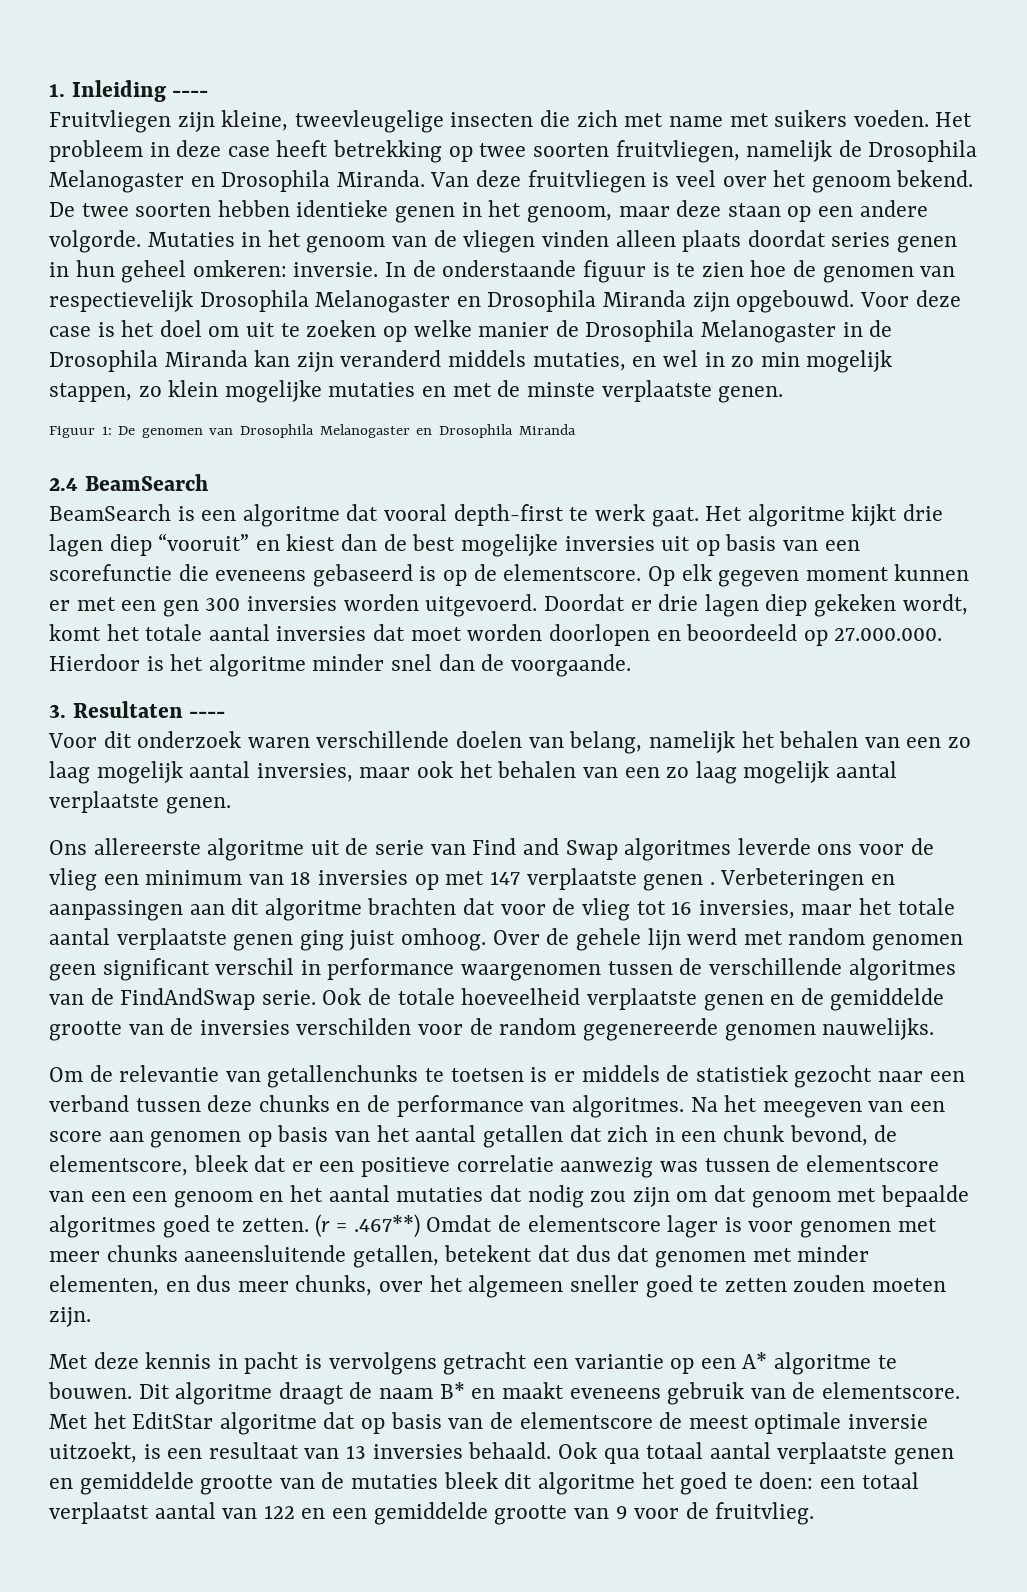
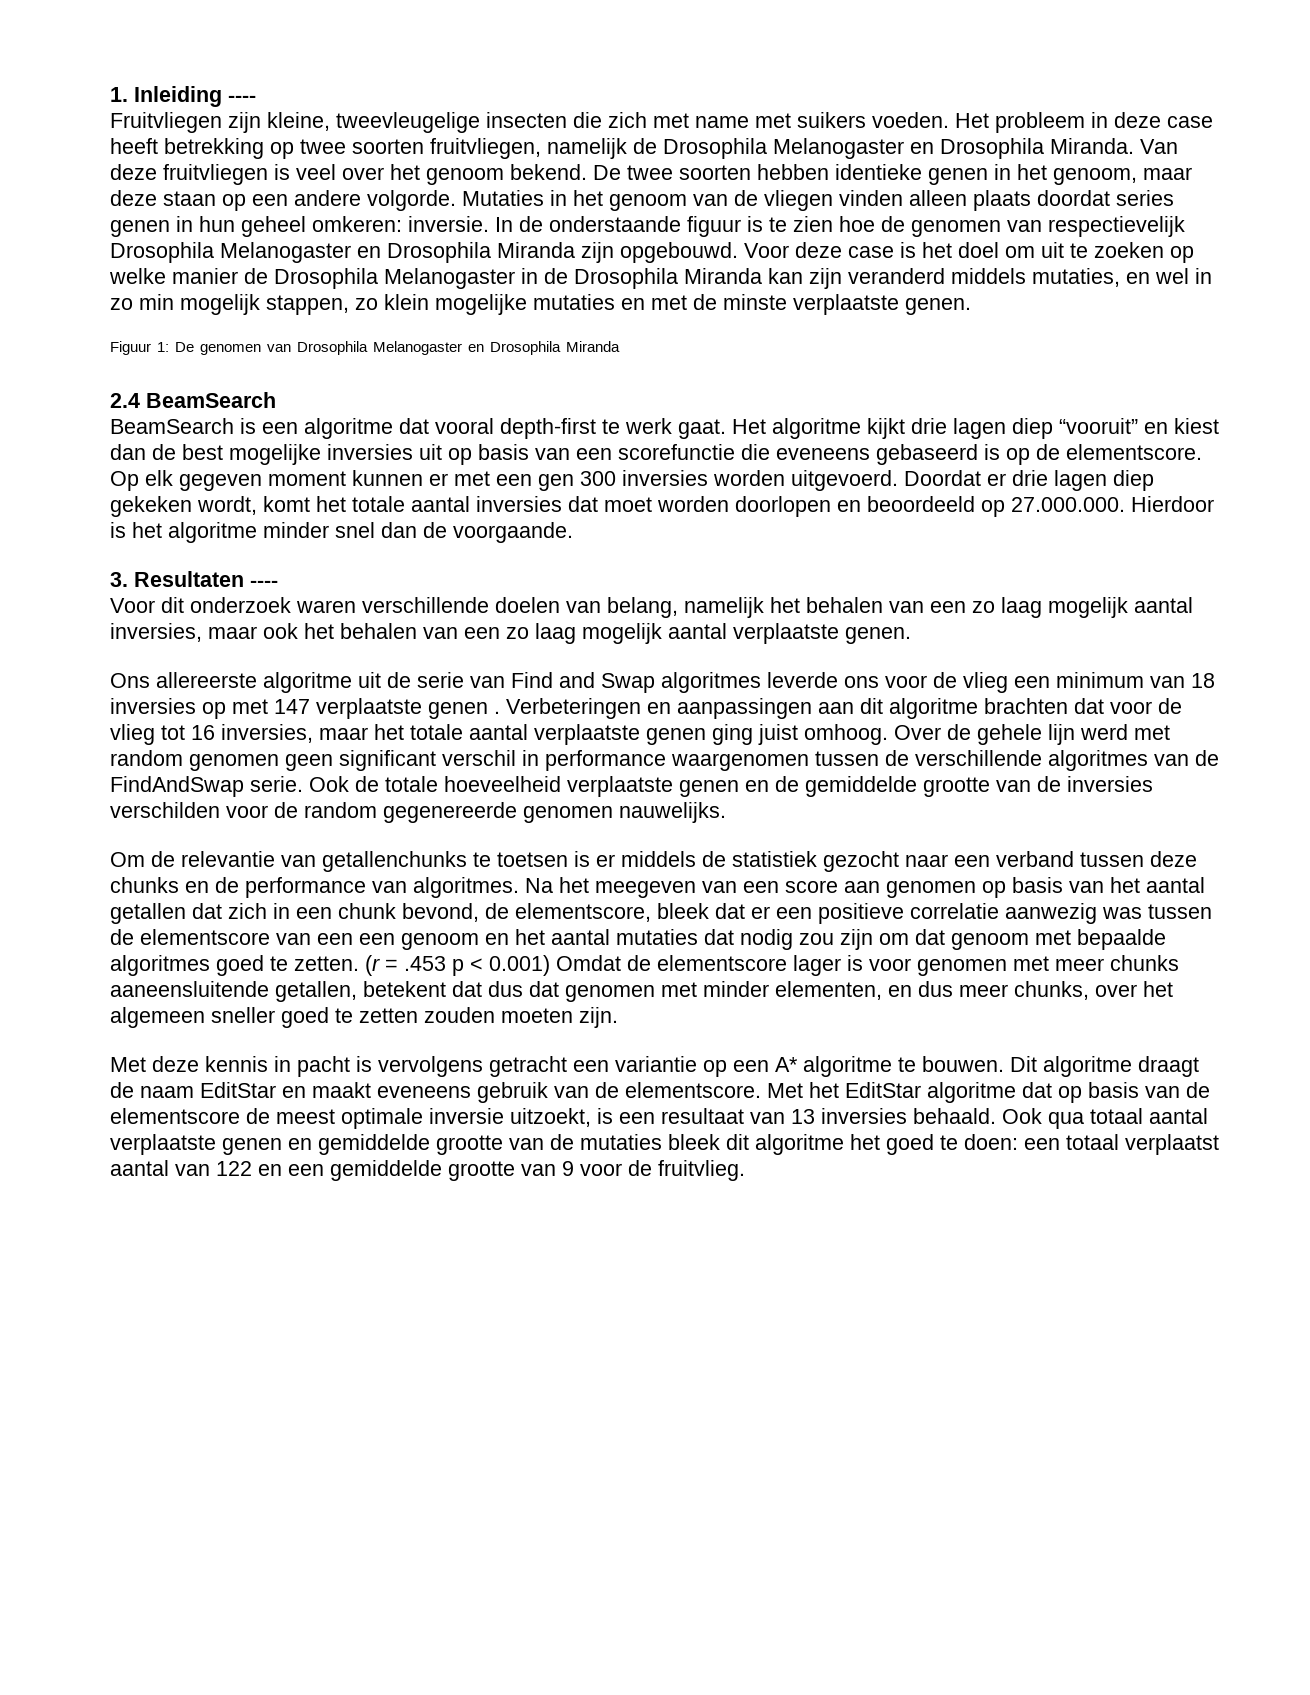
- (r = .467**) Omdat de elementscore lager is voor genomen met meer chunks aaneensluitende getallen, betekent dat dus dat genomen met minder elementen, en dus meer chunks, over het algemeen sneller goed te zetten zouden moeten zijn.
+ (r = .453 p < 0.001) Omdat de elementscore lager is voor genomen met meer chunks aaneensluitende getallen, betekent dat dus dat genomen met minder elementen, en dus meer chunks, over het algemeen sneller goed te zetten zouden moeten zijn.
- Dit algoritme draagt de naam B* en maakt eveneens gebruik van de elementscore.
+ Dit algoritme draagt de naam EditStar en maakt eveneens gebruik van de elementscore.

